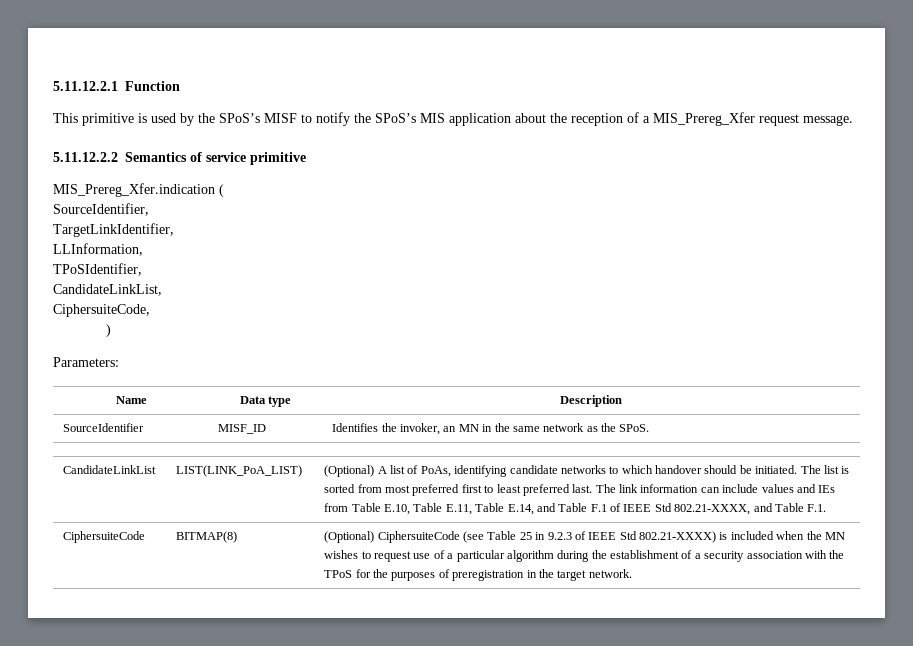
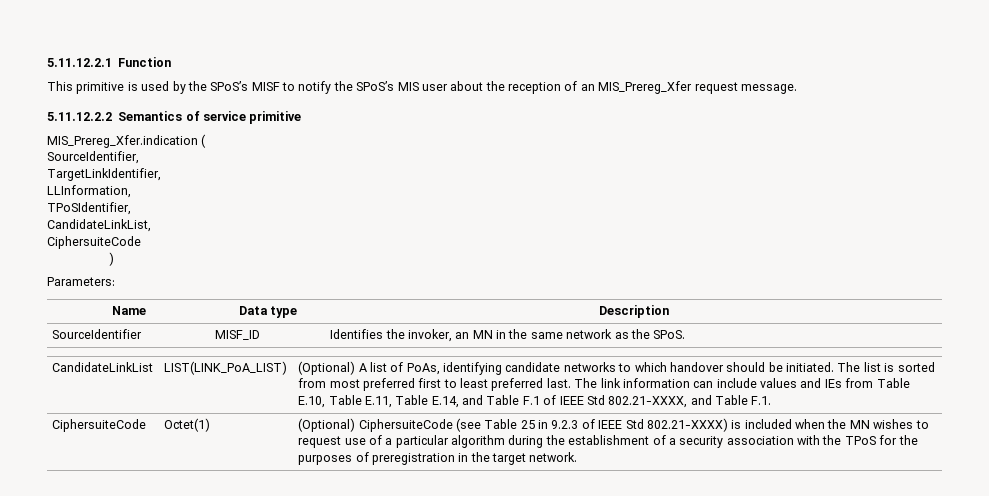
- This primitive is used by the SPoS’s MISF to notify the SPoS’s MIS application about the reception of a MIS_Prereg_Xfer request message.
+ This primitive is used by the SPoS’s MISF to notify the SPoS’s MIS user about the reception of an MIS_Prereg_Xfer request message.
  CandidateLinkList,
- CiphersuiteCode,
+ CiphersuiteCode
- BITMAP(8)
+ Octet(1)

